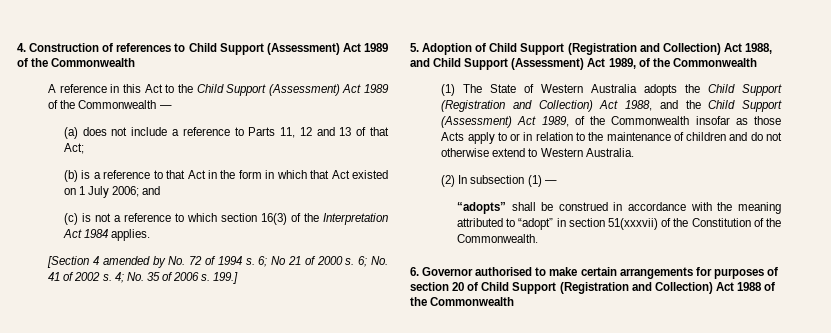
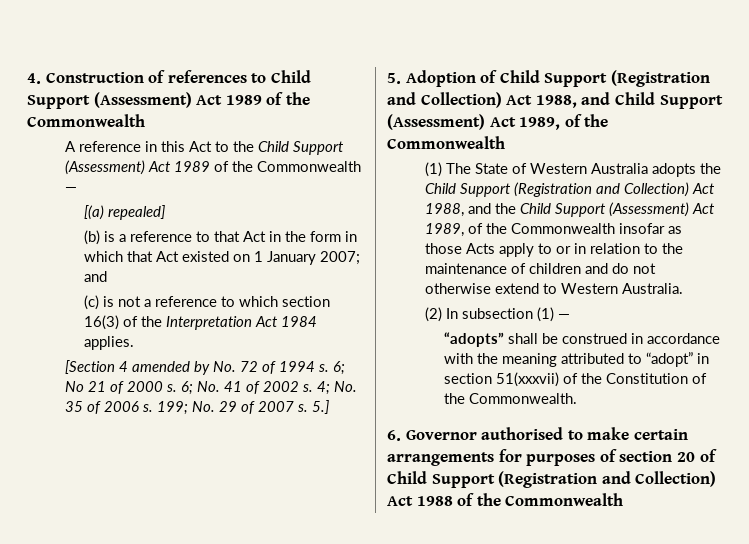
- (a) does not include a reference to Parts 11, 12 and 13 of that Act;
+ [(a) repealed]
- (b) is a reference to that Act in the form in which that Act existed on 1 July 2006; and
+ (b) is a reference to that Act in the form in which that Act existed on 1 January 2007; and
- 199.]
+ 199; No. 29 of 2007 s. 5.]

